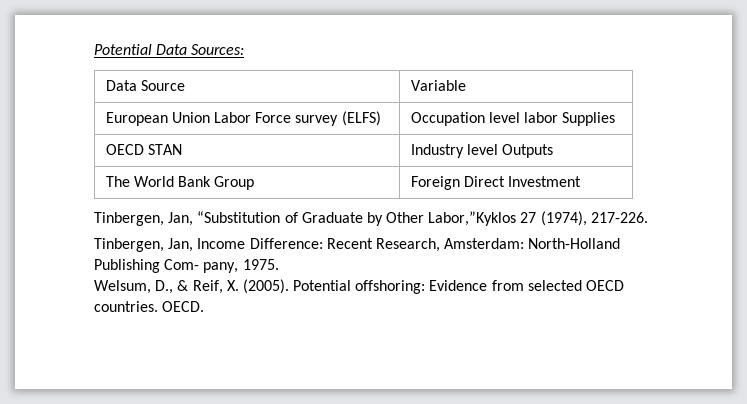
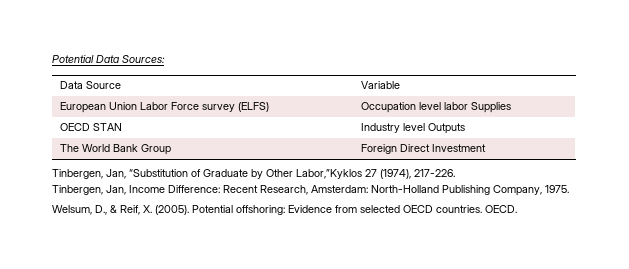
- Tinbergen, Jan, Income Difference: Recent Research, Amsterdam: North-Holland Publishing Com- pany, 1975.
+ Tinbergen, Jan, Income Difference: Recent Research, Amsterdam: North-Holland Publishing Company, 1975.

